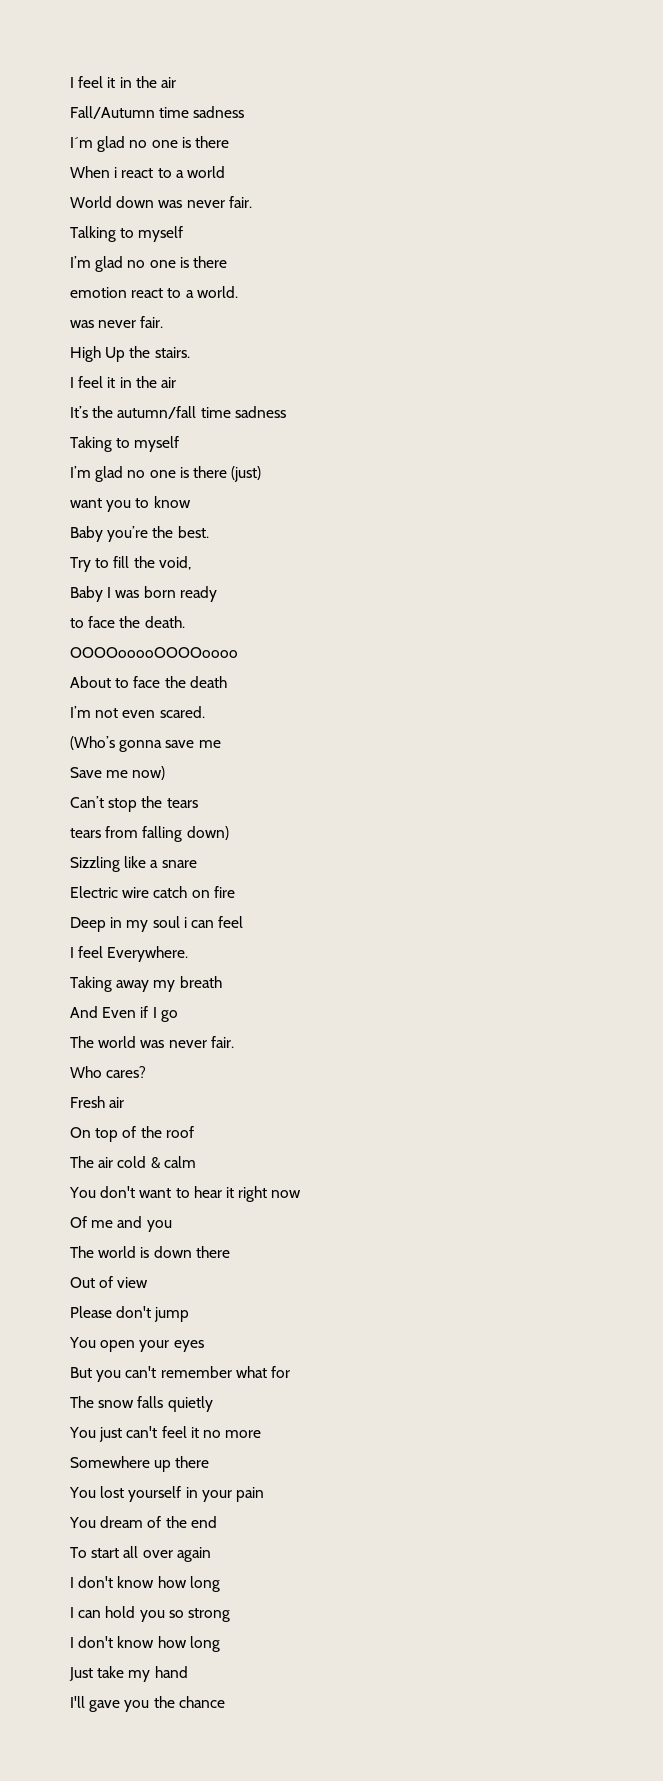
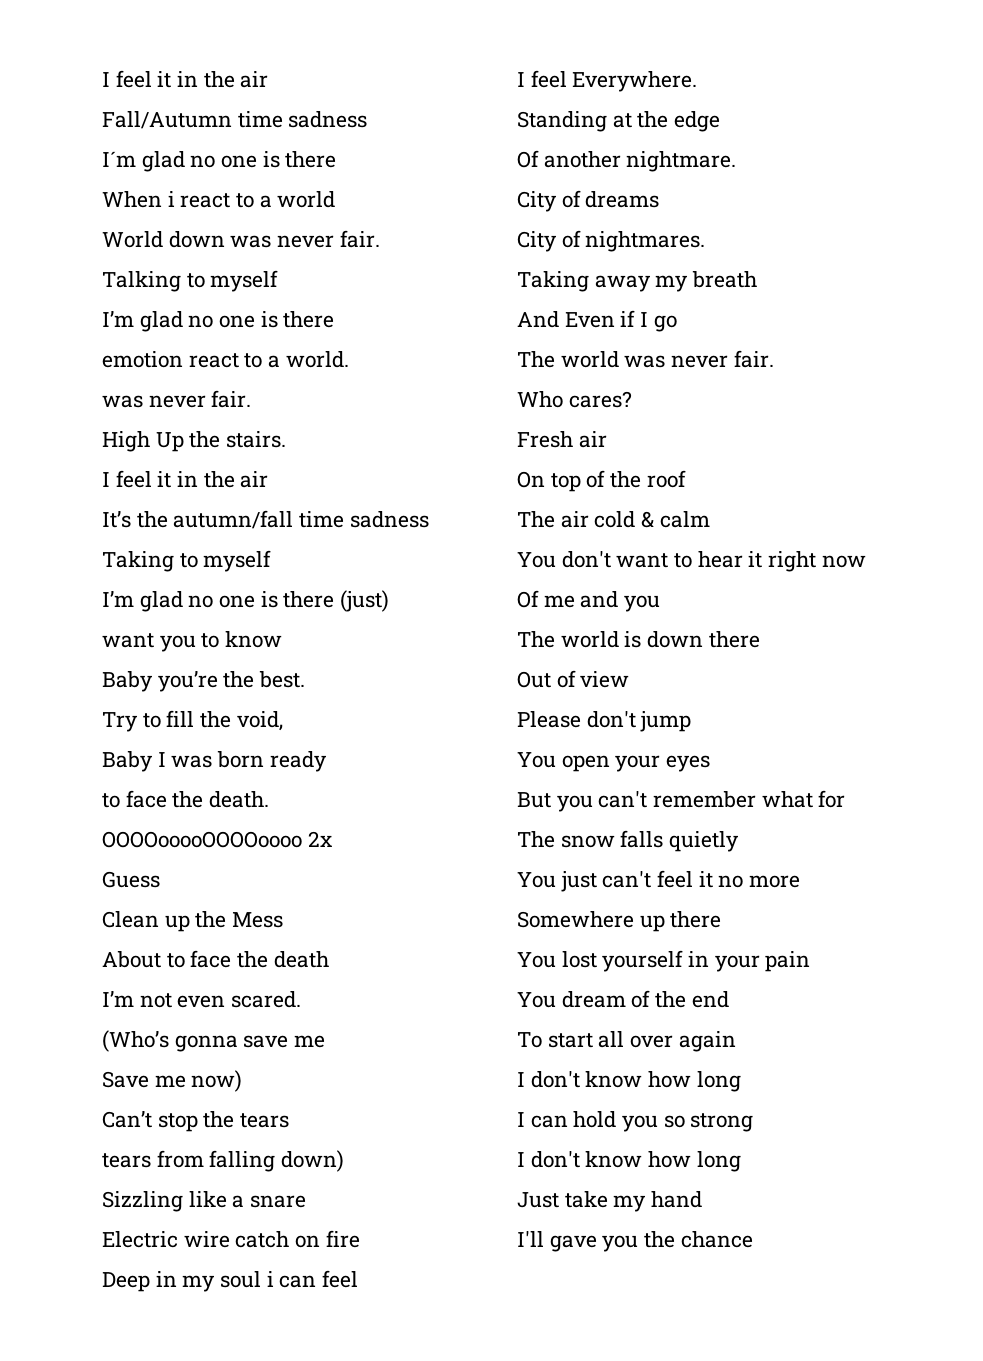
- OOOOooooOOOOoooo
+ OOOOooooOOOOoooo 2x
+ Guess
+ Clean up the Mess
+ Standing at the edge
+ Of another nightmare.
+ City of dreams
+ City of nightmares.

